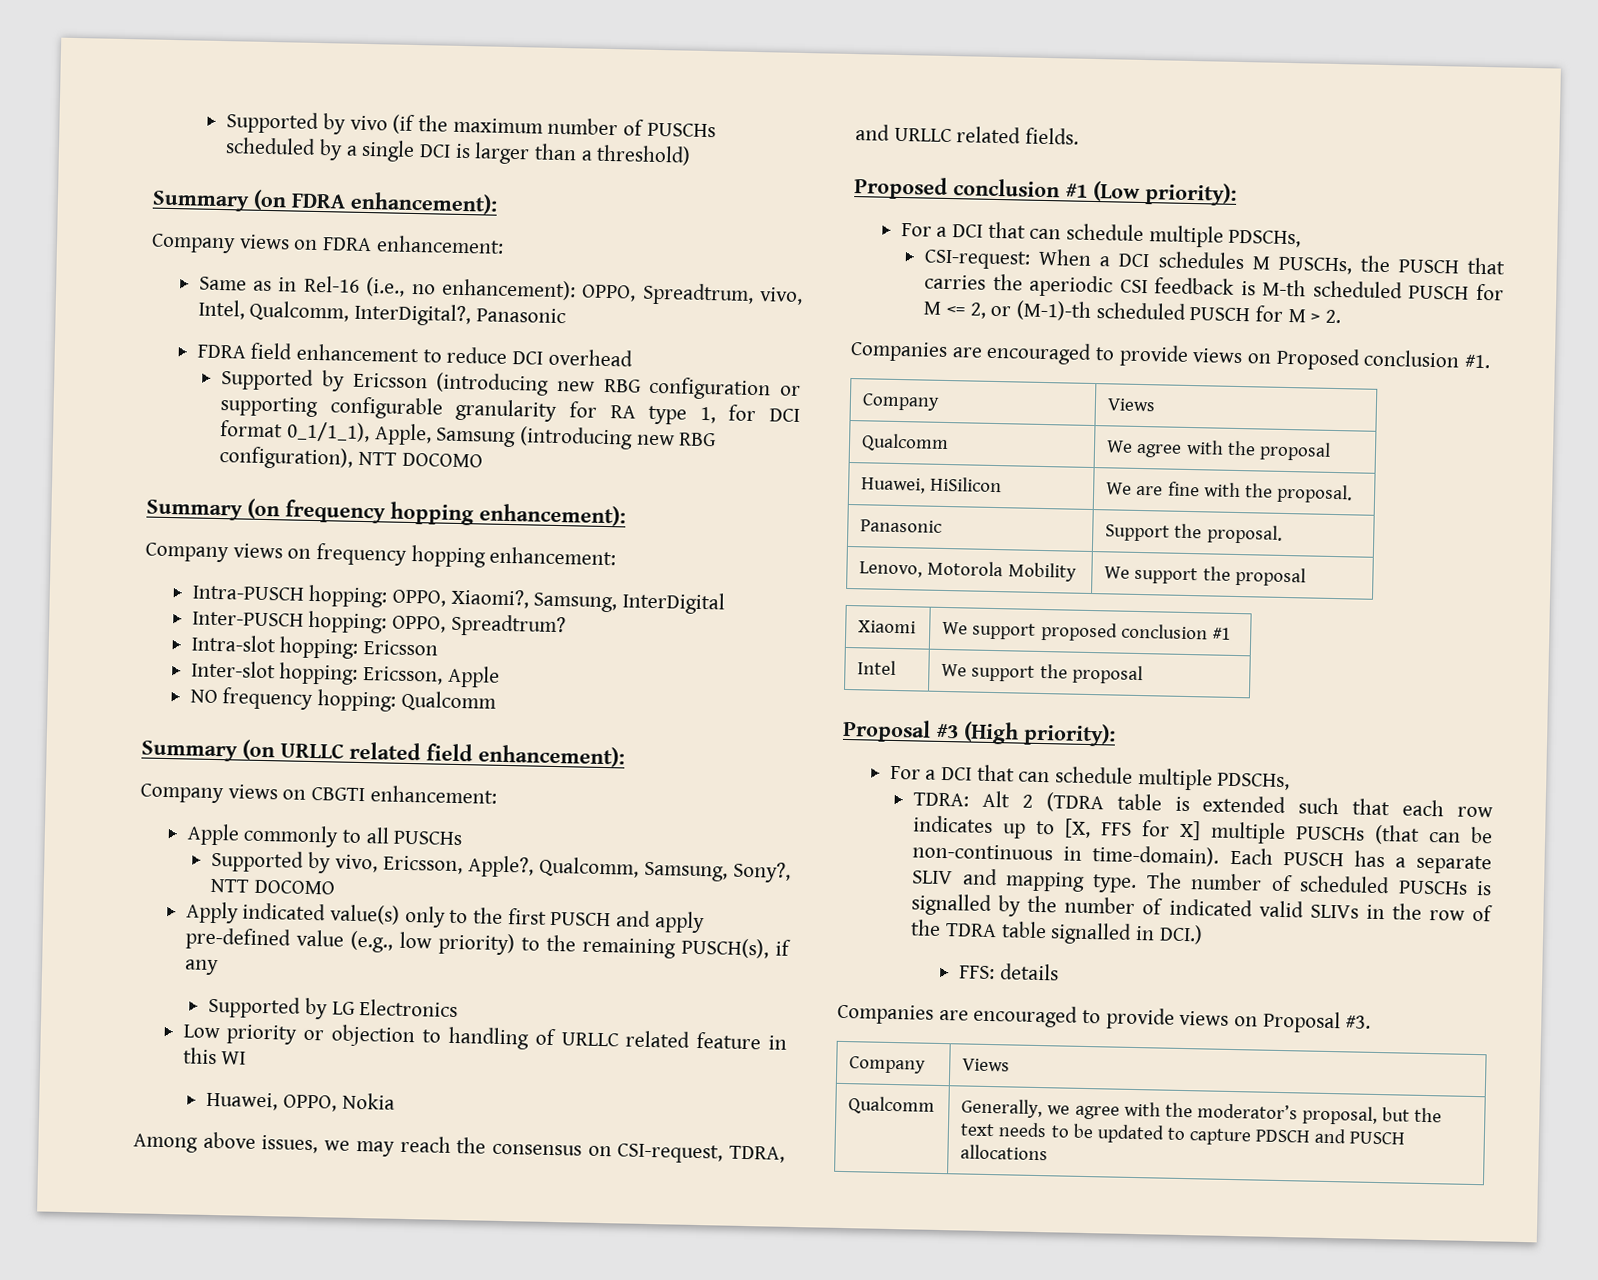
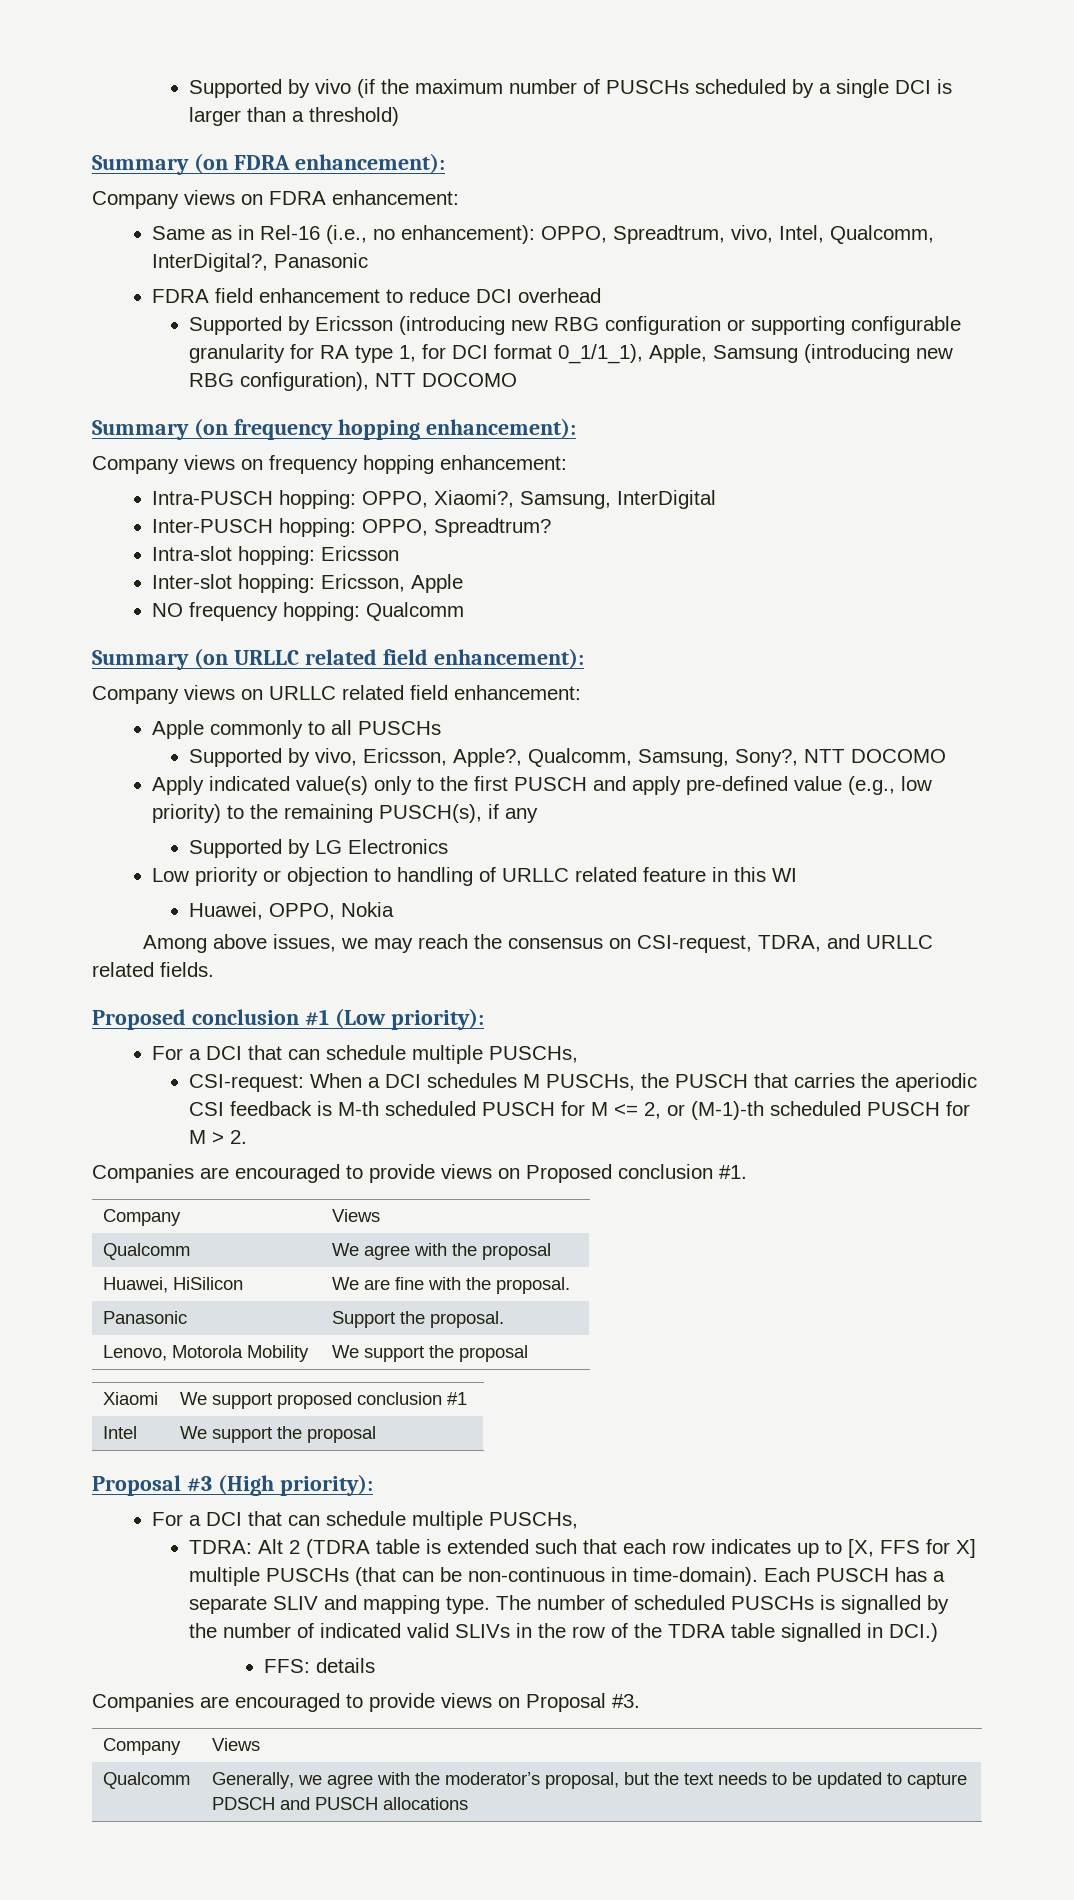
- Company views on CBGTI enhancement:
+ Company views on URLLC related field enhancement:
  Proposed conclusion #1 (Low priority):
- For a DCI that can schedule multiple PDSCHs,
+ For a DCI that can schedule multiple PUSCHs,
  Proposal #3 (High priority):
- For a DCI that can schedule multiple PDSCHs,
+ For a DCI that can schedule multiple PUSCHs,

